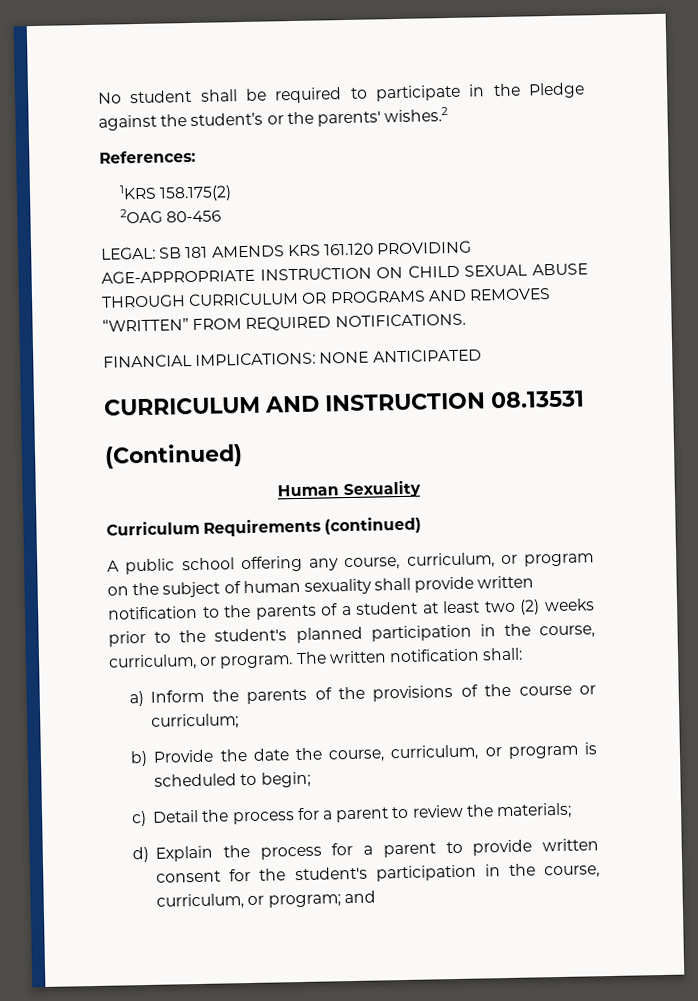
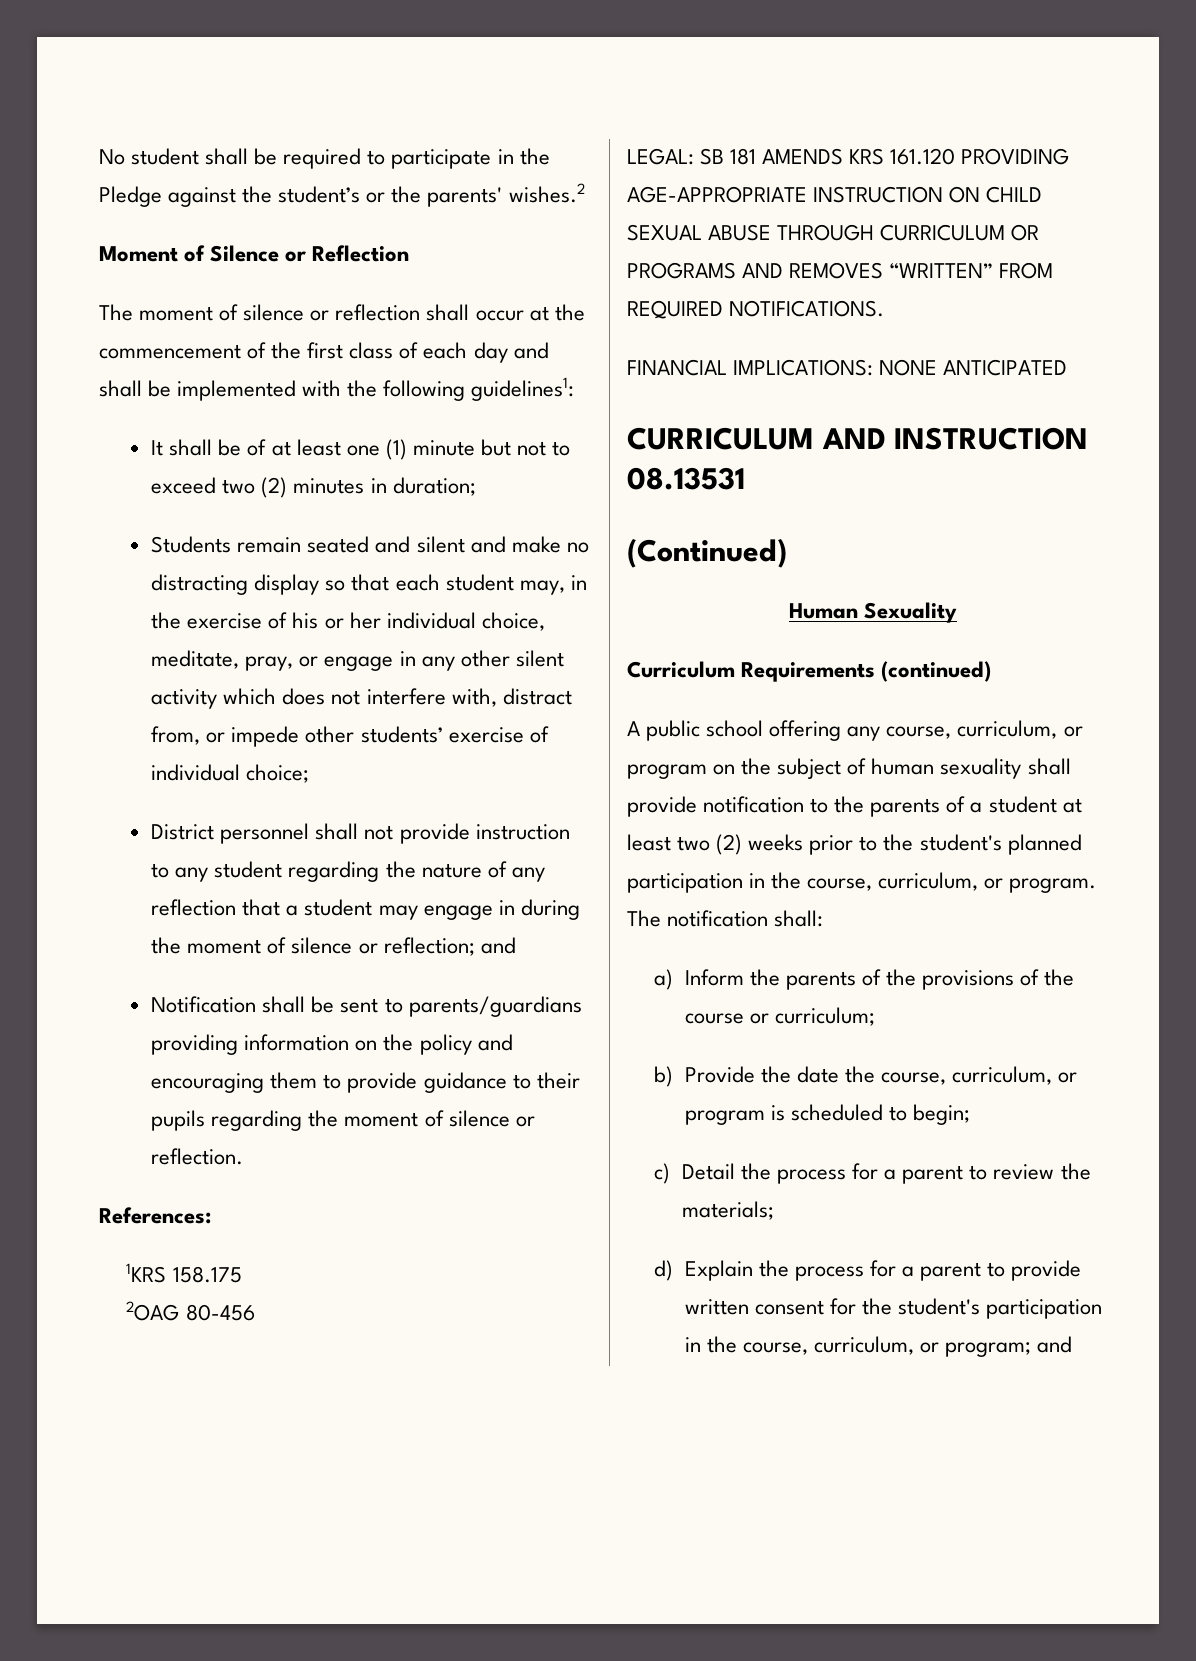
+ Moment of Silence or Reflection
+ The moment of silence or reflection shall occur at the commencement of the first class of each day and shall be implemented with the following guidelines1:
+ It shall be of at least one (1) minute but not to exceed two (2) minutes in duration;
+ Students remain seated and silent and make no distracting display so that each student may, in the exercise of his or her individual choice, meditate, pray, or engage in any other silent activity which does not interfere with, distract from, or impede other students’ exercise of individual choice;
+ District personnel shall not provide instruction to any student regarding the nature of any reflection that a student may engage in during the moment of silence or reflection; and
+ Notification shall be sent to parents/guardians providing information on the policy and encouraging them to provide guidance to their pupils regarding the moment of silence or reflection.
- 1KRS 158.175(2)
+ 1KRS 158.175
- A public school offering any course, curriculum, or program on the subject of human sexuality shall provide written notification to the parents of a student at least two (2) weeks prior to the student's planned participation in the course, curriculum, or program.
+ A public school offering any course, curriculum, or program on the subject of human sexuality shall provide notification to the parents of a student at least two (2) weeks prior to the student's planned participation in the course, curriculum, or program.
- The written notification shall:
+ The notification shall:

